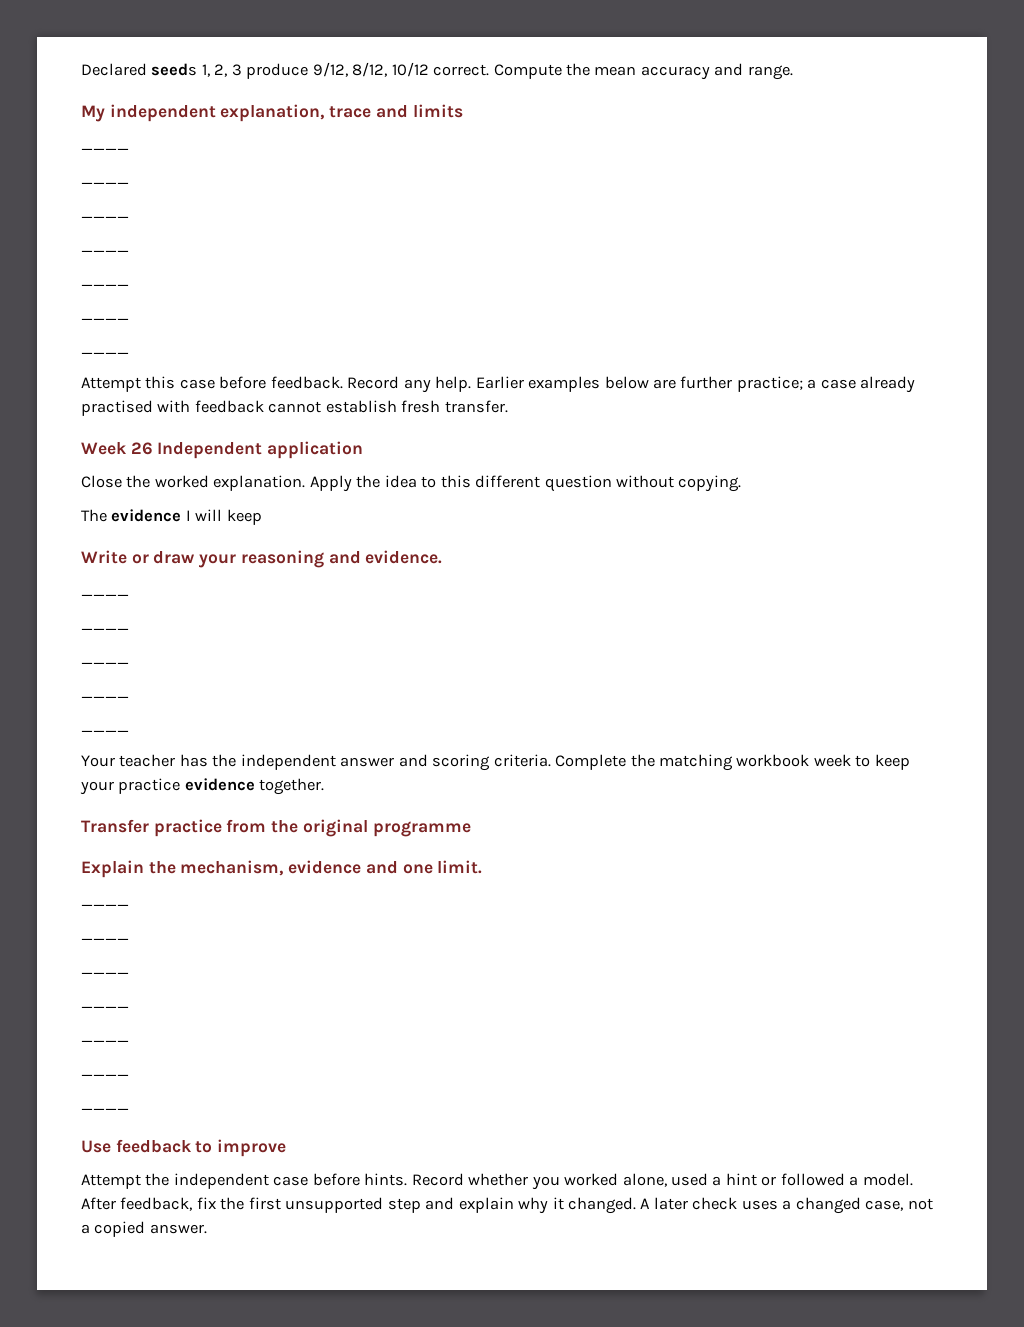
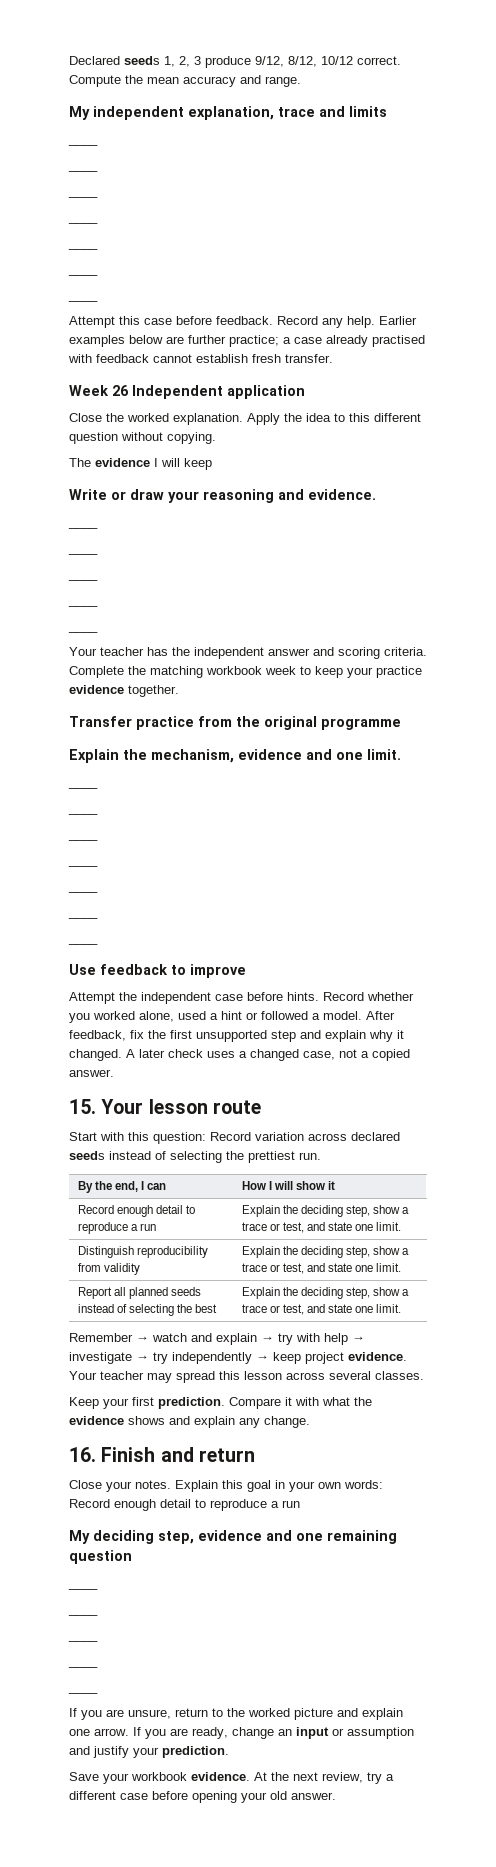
+ 15. Your lesson route
+ Start with this question: Record variation across declared seeds instead of selecting the prettiest run.
+ By the end, I can | How I will show it
+ Record enough detail to reproduce a run | Explain the deciding step, show a trace or test, and state one limit.
+ Distinguish reproducibility from validity | Explain the deciding step, show a trace or test, and state one limit.
+ Report all planned seeds instead of selecting the best | Explain the deciding step, show a trace or test, and state one limit.
+ Remember → watch and explain → try with help → investigate → try independently → keep project evidence. Your teacher may spread this lesson across several classes.
+ Keep your first prediction. Compare it with what the evidence shows and explain any change.
+ 16. Finish and return
+ Close your notes. Explain this goal in your own words: Record enough detail to reproduce a run
+ My deciding step, evidence and one remaining question
+ ____
+ ____
+ ____
+ ____
+ ____
+ If you are unsure, return to the worked picture and explain one arrow. If you are ready, change an input or assumption and justify your prediction.
+ Save your workbook evidence. At the next review, try a different case before opening your old answer.

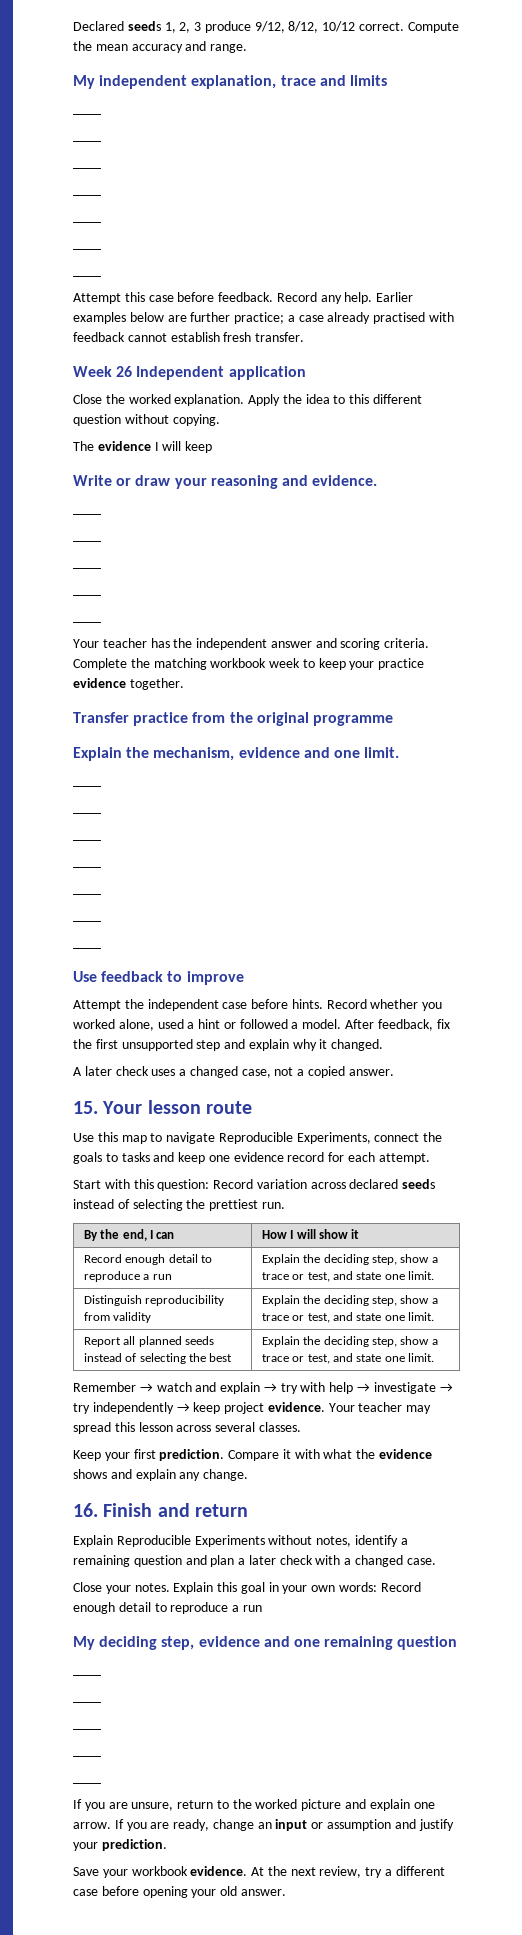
- After feedback, fix the first unsupported step and explain why it changed. A later check uses a changed case, not a copied answer.
+ After feedback, fix the first unsupported step and explain why it changed.
+ A later check uses a changed case, not a copied answer.
+ Use this map to navigate Reproducible Experiments, connect the goals to tasks and keep one evidence record for each attempt.
+ Explain Reproducible Experiments without notes, identify a remaining question and plan a later check with a changed case.

